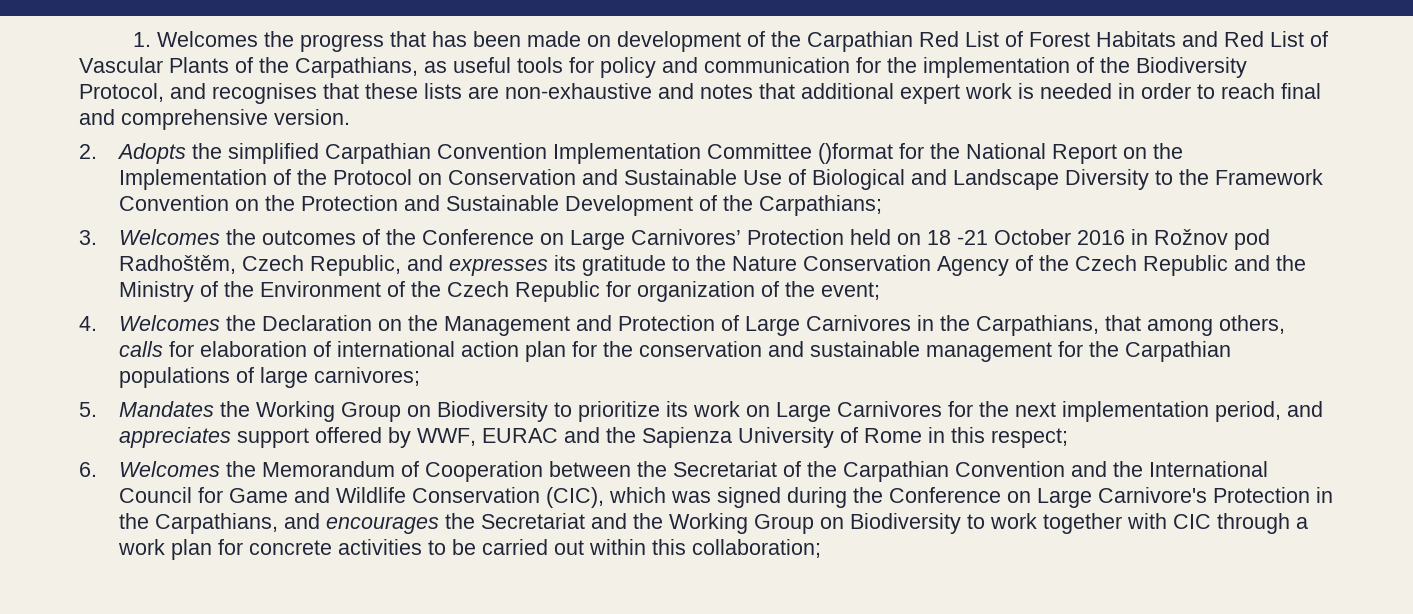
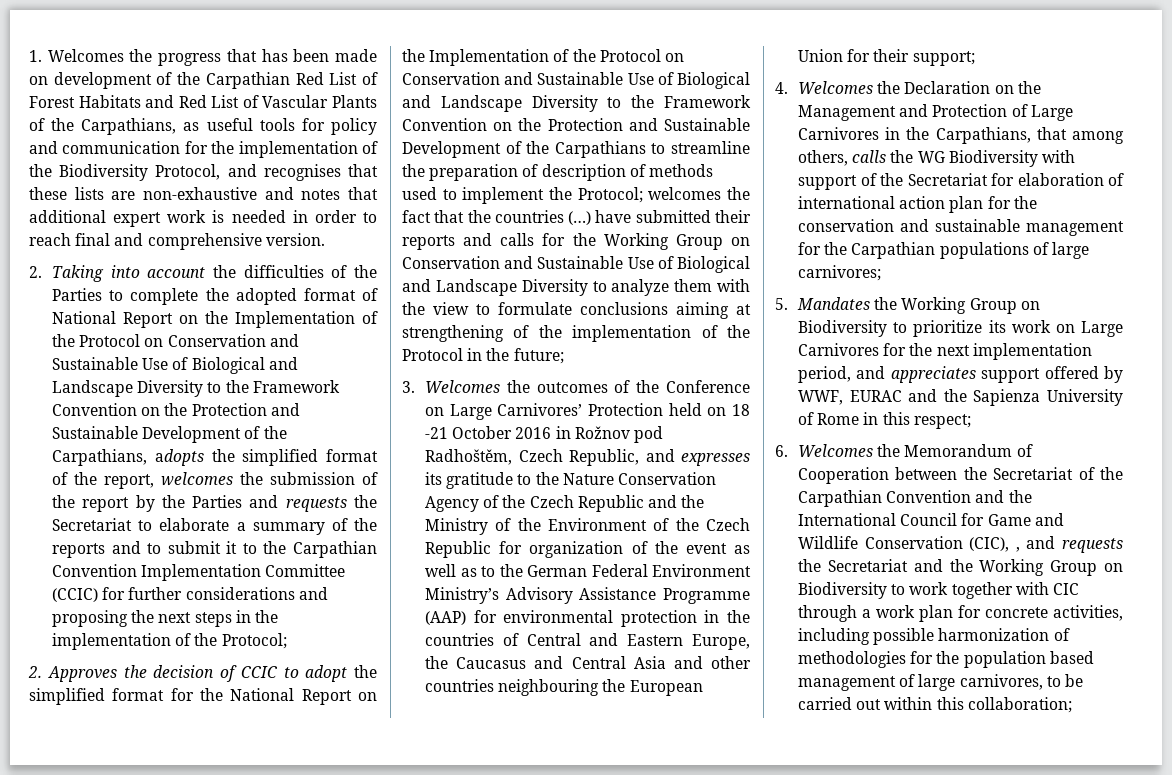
- 2. Adopts the simplified Carpathian Convention Implementation Committee ()format for the National Report on the Implementation of the Protocol on Conservation and Sustainable Use of Biological and Landscape Diversity to the Framework Convention on the Protection and Sustainable Development of the Carpathians;
+ 2. Taking into account the difficulties of the Parties to complete the adopted format of National Report on the Implementation of the Protocol on Conservation and Sustainable Use of Biological and Landscape Diversity to the Framework Convention on the Protection and Sustainable Development of the Carpathians, adopts the simplified format of the report, welcomes the submission of the report by the Parties and requests the Secretariat to elaborate a summary of the reports and to submit it to the Carpathian Convention Implementation Committee (CCIC) for further considerations and proposing the next steps in the implementation of the Protocol;
+ 2. Approves the decision of CCIC to adopt the simplified format for the National Report on the Implementation of the Protocol on Conservation and Sustainable Use of Biological and Landscape Diversity to the Framework Convention on the Protection and Sustainable Development of the Carpathians to streamline the preparation of description of methods used to implement the Protocol; welcomes the fact that the countries (…) have submitted their reports and calls for the Working Group on Conservation and Sustainable Use of Biological and Landscape Diversity to analyze them with the view to formulate conclusions aiming at strengthening of the implementation of the Protocol in the future;
- 3. Welcomes the outcomes of the Conference on Large Carnivores’ Protection held on 18 -21 October 2016 in Rožnov pod Radhoštěm, Czech Republic, and expresses its gratitude to the Nature Conservation Agency of the Czech Republic and the Ministry of the Environment of the Czech Republic for organization of the event;
+ 3. Welcomes the outcomes of the Conference on Large Carnivores’ Protection held on 18 -21 October 2016 in Rožnov pod Radhoštěm, Czech Republic, and expresses its gratitude to the Nature Conservation Agency of the Czech Republic and the Ministry of the Environment of the Czech Republic for organization of the event as well as to the German Federal Environment Ministry’s Advisory Assistance Programme (AAP) for environmental protection in the countries of Central and Eastern Europe, the Caucasus and Central Asia and other countries neighbouring the European Union for their support;
- 4. Welcomes the Declaration on the Management and Protection of Large Carnivores in the Carpathians, that among others, calls for elaboration of international action plan for the conservation and sustainable management for the Carpathian populations of large carnivores;
+ 4. Welcomes the Declaration on the Management and Protection of Large Carnivores in the Carpathians, that among others, calls the WG Biodiversity with support of the Secretariat for elaboration of international action plan for the conservation and sustainable management for the Carpathian populations of large carnivores;
- 6. Welcomes the Memorandum of Cooperation between the Secretariat of the Carpathian Convention and the International Council for Game and Wildlife Conservation (CIC), which was signed during the Conference on Large Carnivore's Protection in the Carpathians, and encourages the Secretariat and the Working Group on Biodiversity to work together with CIC through a work plan for concrete activities to be carried out within this collaboration;
+ 6. Welcomes the Memorandum of Cooperation between the Secretariat of the Carpathian Convention and the International Council for Game and Wildlife Conservation (CIC), , and requests the Secretariat and the Working Group on Biodiversity to work together with CIC through a work plan for concrete activities, including possible harmonization of methodologies for the population based management of large carnivores, to be carried out within this collaboration;

